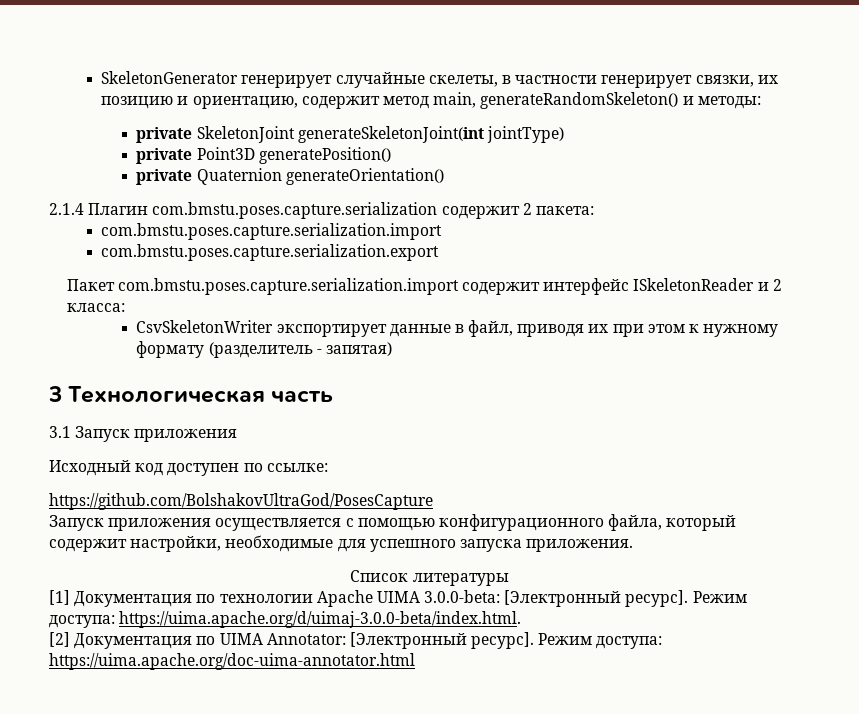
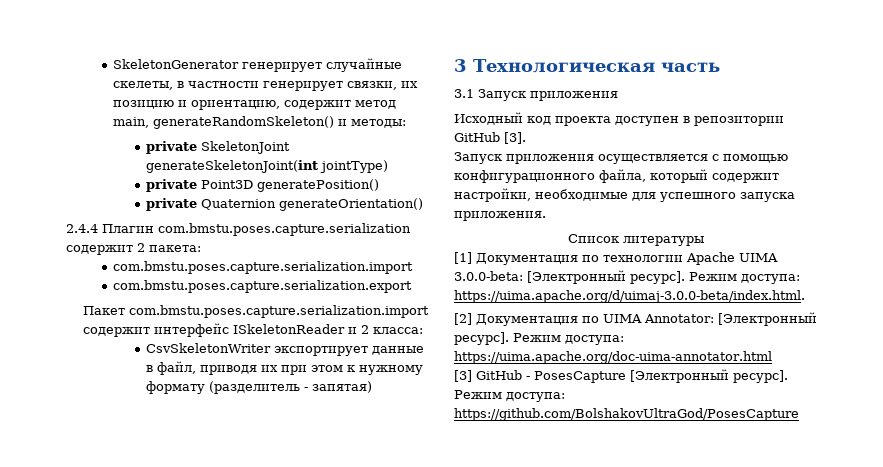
- 2.1.4 Плагин com.bmstu.poses.capture.serialization содержит 2 пакета:
+ 2.4.4 Плагин com.bmstu.poses.capture.serialization содержит 2 пакета:
- Исходный код доступен по ссылке:
- https://github.com/BolshakovUltraGod/PosesCapture
+ Исходный код проекта доступен в репозитории GitHub [3].
+ [3] GitHub - PosesCapture [Электронный ресурс]. Режим доступа: https://github.com/BolshakovUltraGod/PosesCapture

